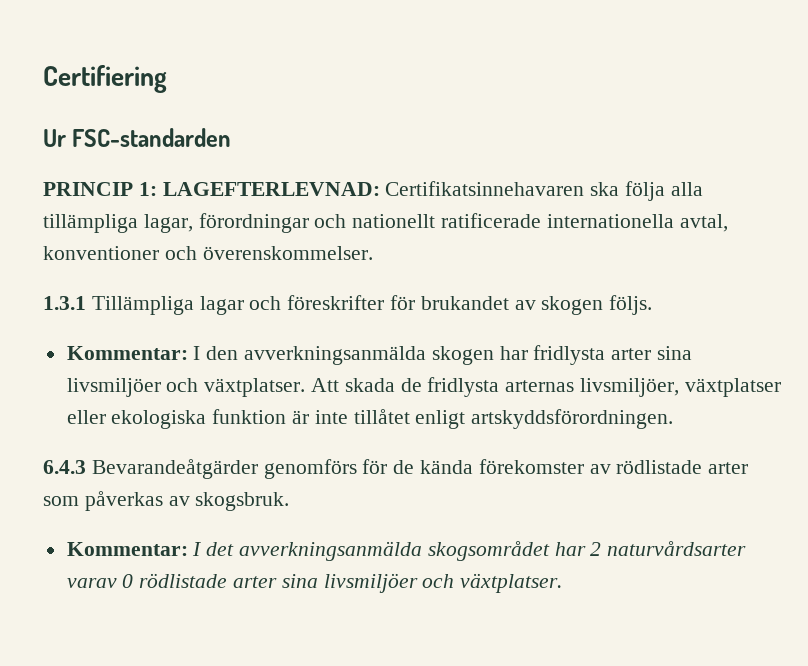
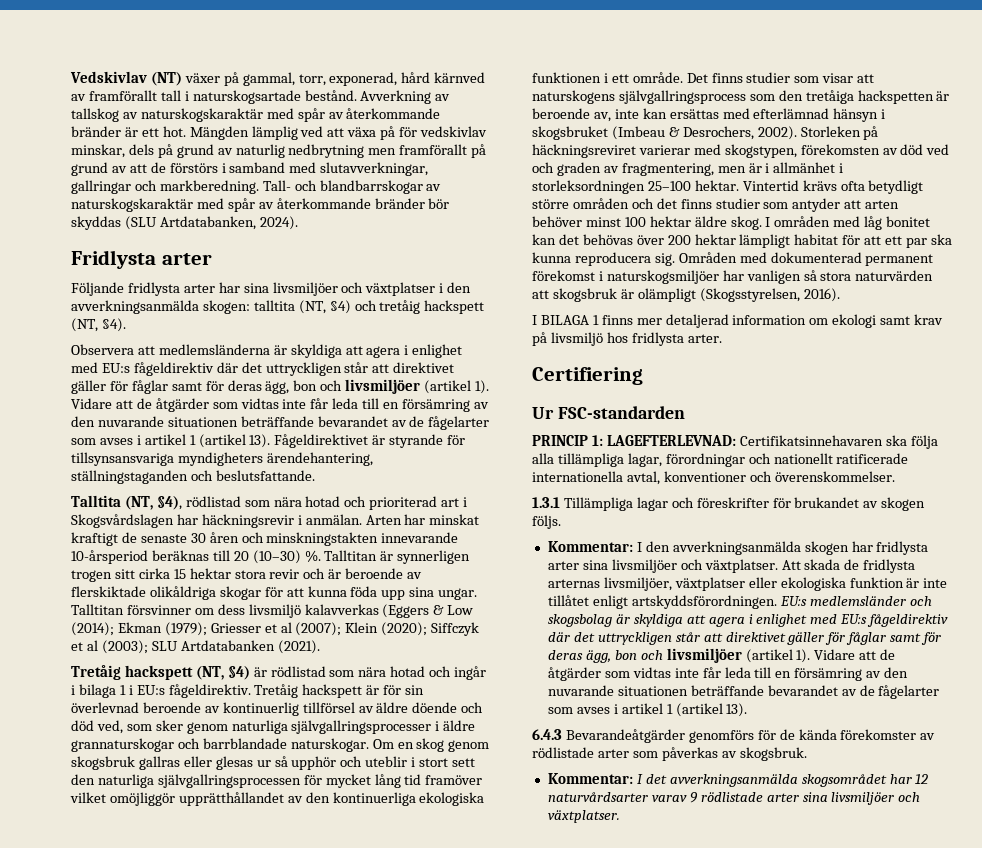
+ Vedskivlav (NT) växer på gammal, torr, exponerad, hård kärnved av framförallt tall i naturskogsartade bestånd. Avverkning av tallskog av naturskogskaraktär med spår av återkommande bränder är ett hot. Mängden lämplig ved att växa på för vedskivlav minskar, dels på grund av naturlig nedbrytning men framförallt på grund av att de förstörs i samband med slutavverkningar, gallringar och markberedning. Tall- och blandbarrskogar av naturskogskaraktär med spår av återkommande bränder bör skyddas (SLU Artdatabanken, 2024).
+ Fridlysta arter
+ Följande fridlysta arter har sina livsmiljöer och växtplatser i den avverkningsanmälda skogen: talltita (NT, §4) och tretåig hackspett (NT, §4).
+ Observera att medlemsländerna är skyldiga att agera i enlighet med EU:s fågeldirektiv där det uttryckligen står att direktivet gäller för fåglar samt för deras ägg, bon och livsmiljöer (artikel 1). Vidare att de åtgärder som vidtas inte får leda till en försämring av den nuvarande situationen beträffande bevarandet av de fågelarter som avses i artikel 1 (artikel 13). Fågeldirektivet är styrande för tillsynsansvariga myndigheters ärendehantering, ställningstaganden och beslutsfattande.
+ Talltita (NT, §4), rödlistad som nära hotad och prioriterad art i Skogsvårdslagen har häckningsrevir i anmälan. Arten har minskat kraftigt de senaste 30 åren och minskningstakten innevarande 10-årsperiod beräknas till 20 (10–30) %. Talltitan är synnerligen trogen sitt cirka 15 hektar stora revir och är beroende av flerskiktade olikåldriga skogar för att kunna föda upp sina ungar. Talltitan försvinner om dess livsmiljö kalavverkas (Eggers & Low (2014); Ekman (1979); Griesser et al (2007); Klein (2020); Siffczyk et al (2003); SLU Artdatabanken (2021).
+ Tretåig hackspett (NT, §4) är rödlistad som nära hotad och ingår i bilaga 1 i EU:s fågeldirektiv. Tretåig hackspett är för sin överlevnad beroende av kontinuerlig tillförsel av äldre döende och död ved, som sker genom naturliga självgallringsprocesser i äldre grannaturskogar och barrblandade naturskogar. Om en skog genom skogsbruk gallras eller glesas ur så upphör och uteblir i stort sett den naturliga självgallringsprocessen för mycket lång tid framöver vilket omöjliggör upprätthållandet av den kontinuerliga ekologiska funktionen i ett område. Det finns studier som visar att naturskogens självgallringsprocess som den tretåiga hackspetten är beroende av, inte kan ersättas med efterlämnad hänsyn i skogsbruket (Imbeau & Desrochers, 2002). Storleken på häckningsreviret varierar med skogstypen, förekomsten av död ved och graden av fragmentering, men är i allmänhet i storleksordningen 25–100 hektar. Vintertid krävs ofta betydligt större områden och det finns studier som antyder att arten behöver minst 100 hektar äldre skog. I områden med låg bonitet kan det behövas över 200 hektar lämpligt habitat för att ett par ska kunna reproducera sig. Områden med dokumenterad permanent förekomst i naturskogsmiljöer har vanligen så stora naturvärden att skogsbruk är olämpligt (Skogsstyrelsen, 2016).
+ I BILAGA 1 finns mer detaljerad information om ekologi samt krav på livsmiljö hos fridlysta arter.
+ EU:s medlemsländer och skogsbolag är skyldiga att agera i enlighet med EU:s fågeldirektiv där det uttryckligen står att direktivet gäller för fåglar samt för deras ägg, bon och livsmiljöer (artikel 1). Vidare att de åtgärder som vidtas inte får leda till en försämring av den nuvarande situationen beträffande bevarandet av de fågelarter som avses i artikel 1 (artikel 13).
- Kommentar: I det avverkningsanmälda skogsområdet har 2 naturvårdsarter varav 0 rödlistade arter sina livsmiljöer och växtplatser.
+ Kommentar: I det avverkningsanmälda skogsområdet har 12 naturvårdsarter varav 9 rödlistade arter sina livsmiljöer och växtplatser.

